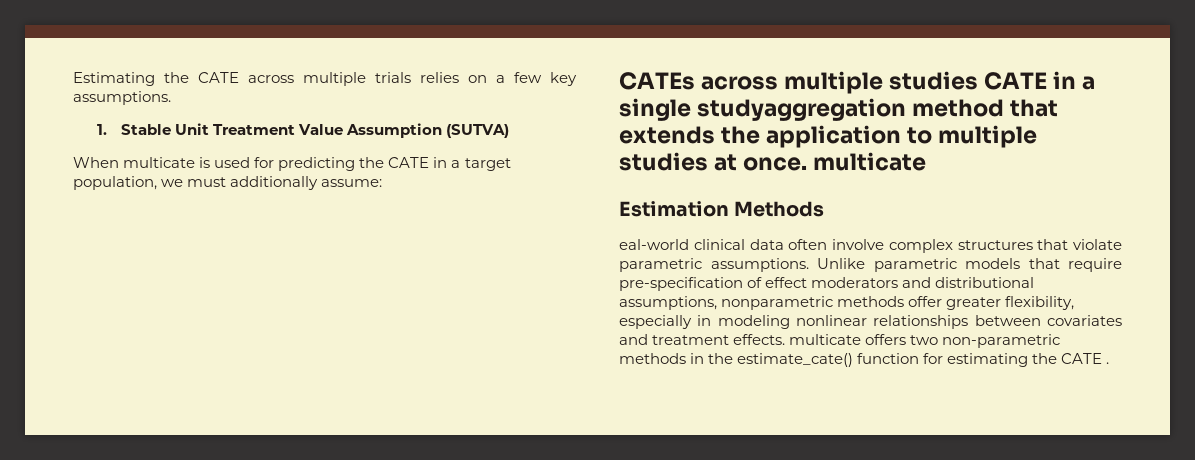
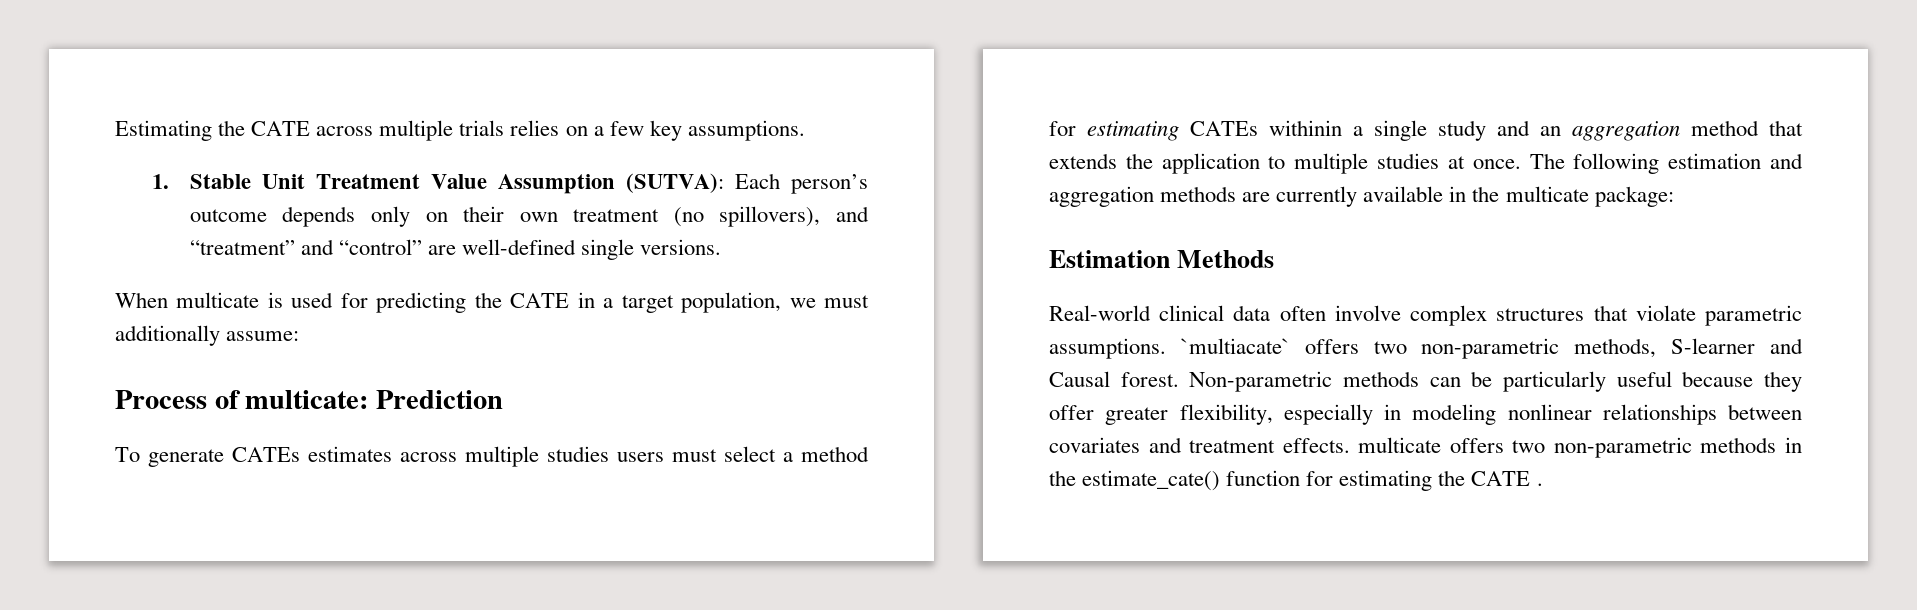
- 1. Stable Unit Treatment Value Assumption (SUTVA)
+ 1. Stable Unit Treatment Value Assumption (SUTVA): Each person’s outcome depends only on their own treatment (no spillovers), and “treatment” and “control” are well-defined single versions.
- CATEs across multiple studies CATE in a single studyaggregation method that extends the application to multiple studies at once. multicate
+ Process of multicate: Prediction
+ To generate CATEs estimates across multiple studies users must select a method for estimating CATEs withinin a single study and an aggregation method that extends the application to multiple studies at once. The following estimation and aggregation methods are currently available in the multicate package:
- eal-world clinical data often involve complex structures that violate parametric assumptions.
+ Real-world clinical data often involve complex structures that violate parametric assumptions.
- Unlike parametric models that require pre-specification of effect moderators and distributional assumptions, nonparametric methods offer greater flexibility, especially in modeling nonlinear relationships between covariates and treatment effects. multicate offers two non-parametric methods in the estimate_cate() function for estimating the CATE .
+ `multiacate` offers two non-parametric methods, S-learner and Causal forest. Non-parametric methods can be particularly useful because they offer greater flexibility, especially in modeling nonlinear relationships between covariates and treatment effects. multicate offers two non-parametric methods in the estimate_cate() function for estimating the CATE .

